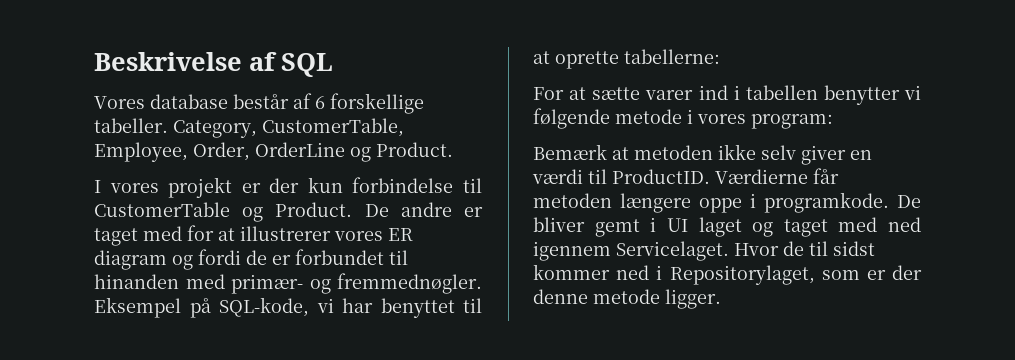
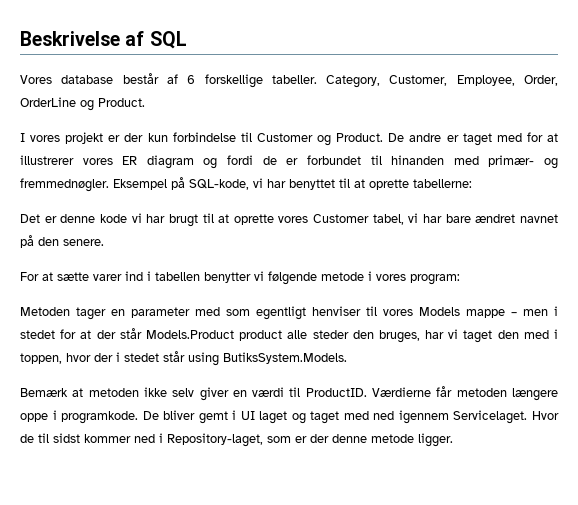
- Category, CustomerTable, Employee, Order, OrderLine og Product.
+ Category, Customer, Employee, Order, OrderLine og Product.
- I vores projekt er der kun forbindelse til CustomerTable og Product.
+ I vores projekt er der kun forbindelse til Customer og Product.
+ Det er denne kode vi har brugt til at oprette vores Customer tabel, vi har bare ændret navnet på den senere.
+ Metoden tager en parameter med som egentligt henviser til vores Models mappe – men i stedet for at der står Models.Product product alle steder den bruges, har vi taget den med i toppen, hvor der i stedet står using ButiksSystem.Models.
- Hvor de til sidst kommer ned i Repositorylaget, som er der denne metode ligger.
+ Hvor de til sidst kommer ned i Repository-laget, som er der denne metode ligger.

